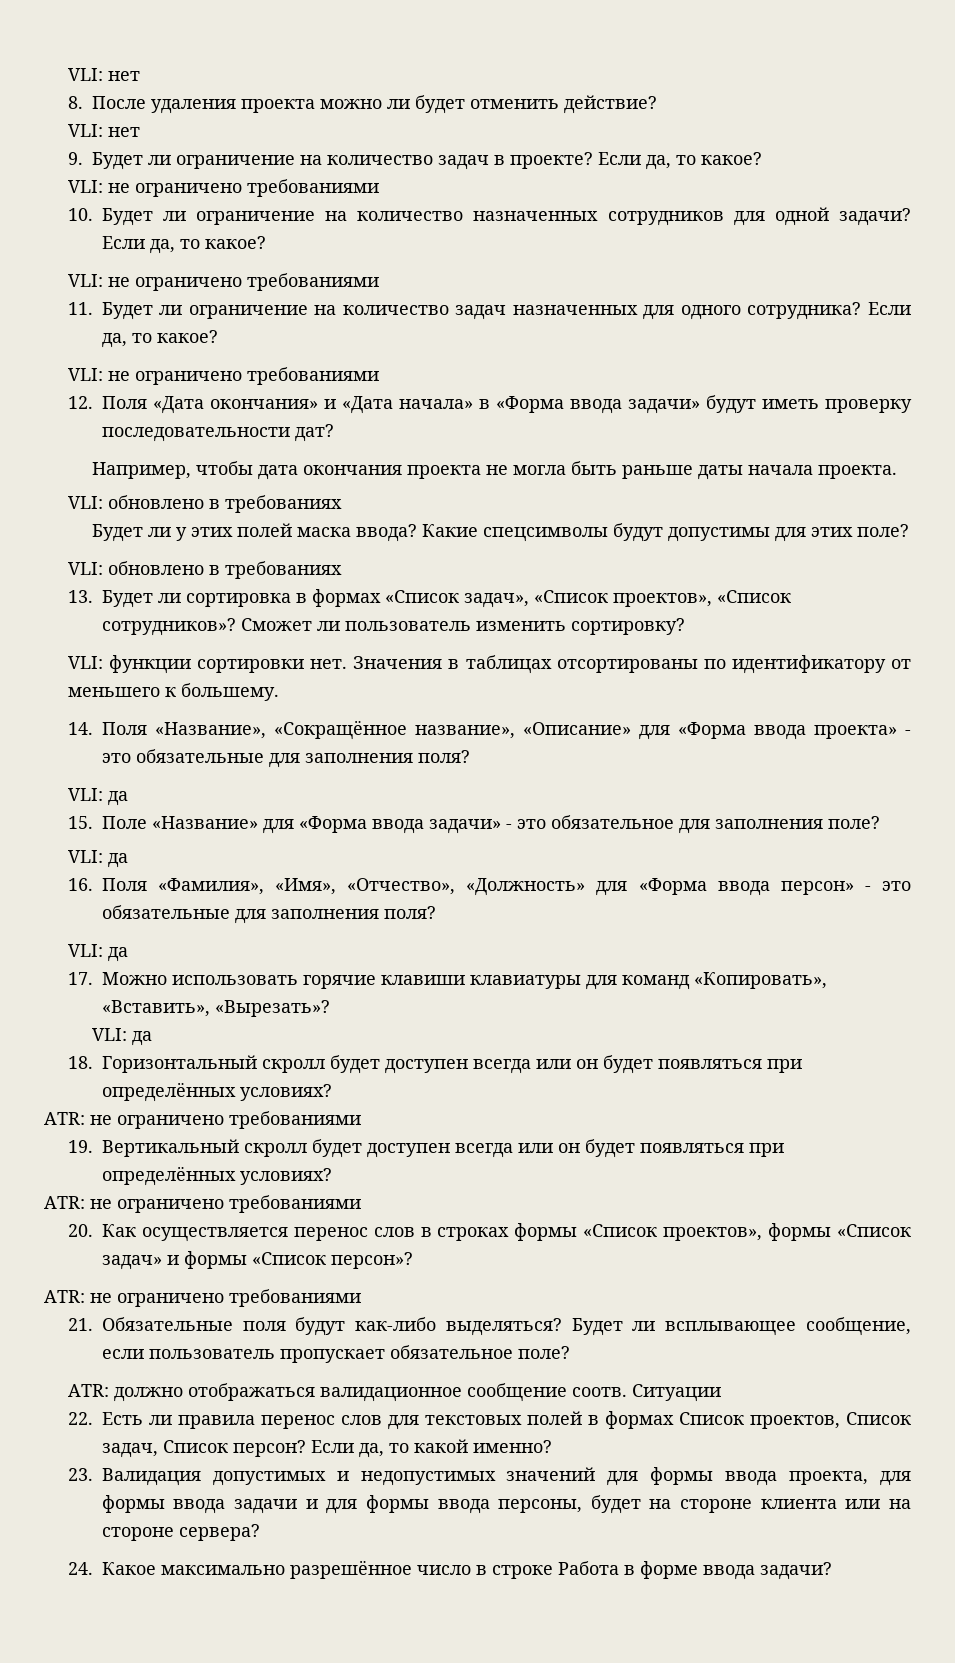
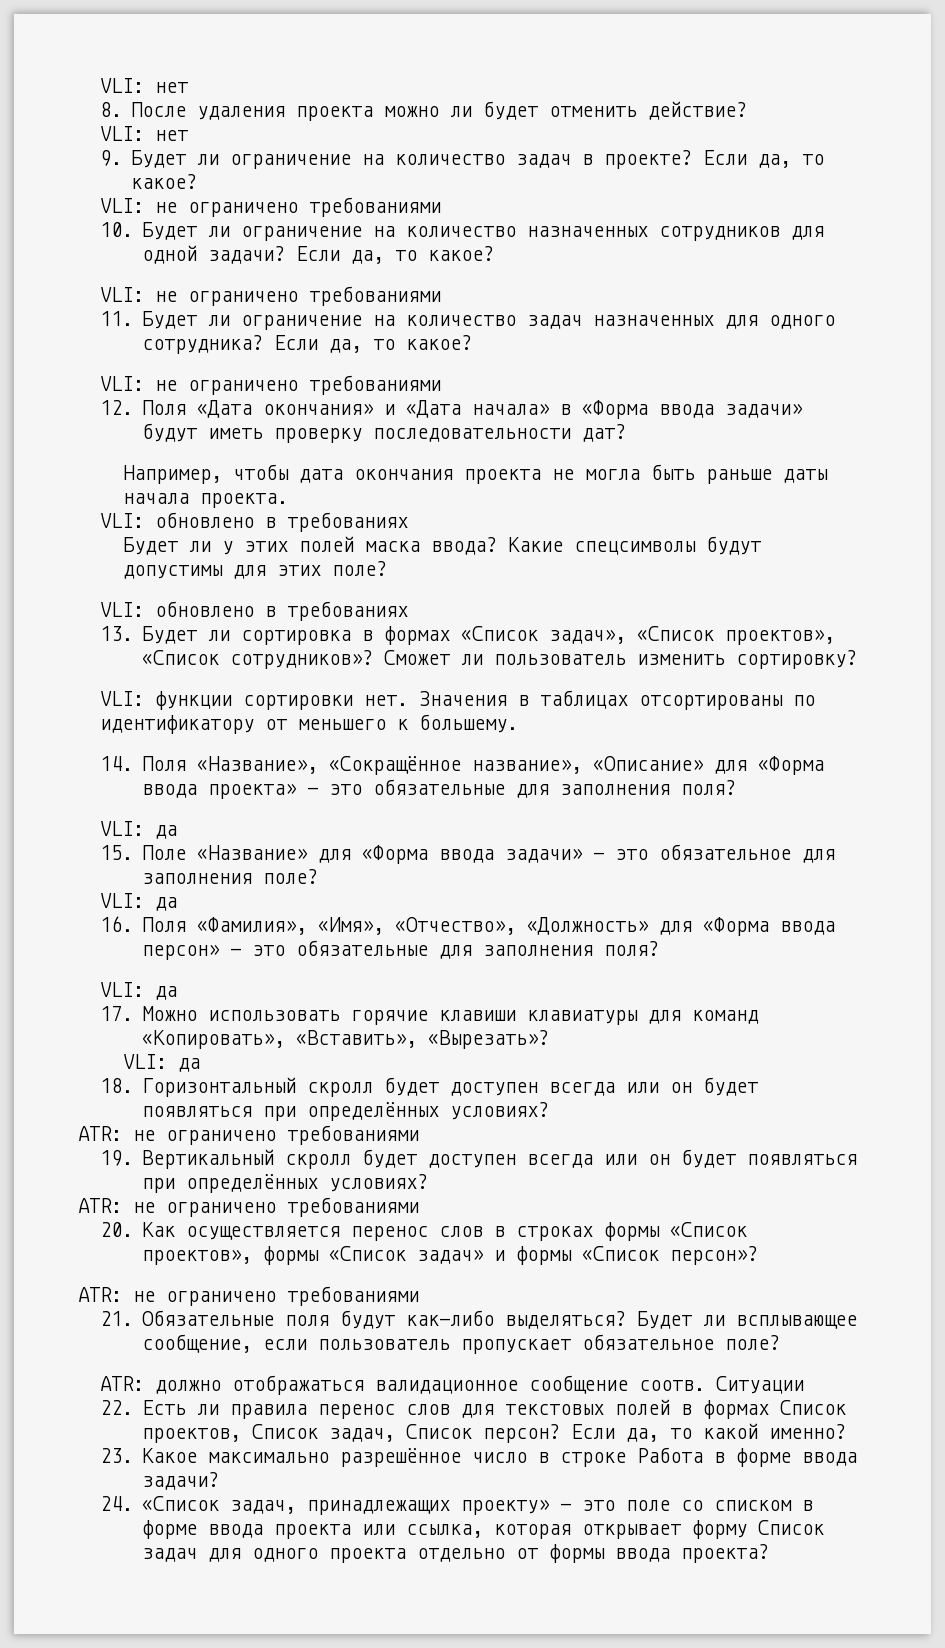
- 23. Валидация допустимых и недопустимых значений для формы ввода проекта, для формы ввода задачи и для формы ввода персоны, будет на стороне клиента или на стороне сервера?
- 24. Какое максимально разрешённое число в строке Работа в форме ввода задачи?
+ 23. Какое максимально разрешённое число в строке Работа в форме ввода задачи?
+ 24. «Список задач, принадлежащих проекту» - это поле со списком в форме ввода проекта или ссылка, которая открывает форму Список задач для одного проекта отдельно от формы ввода проекта?

